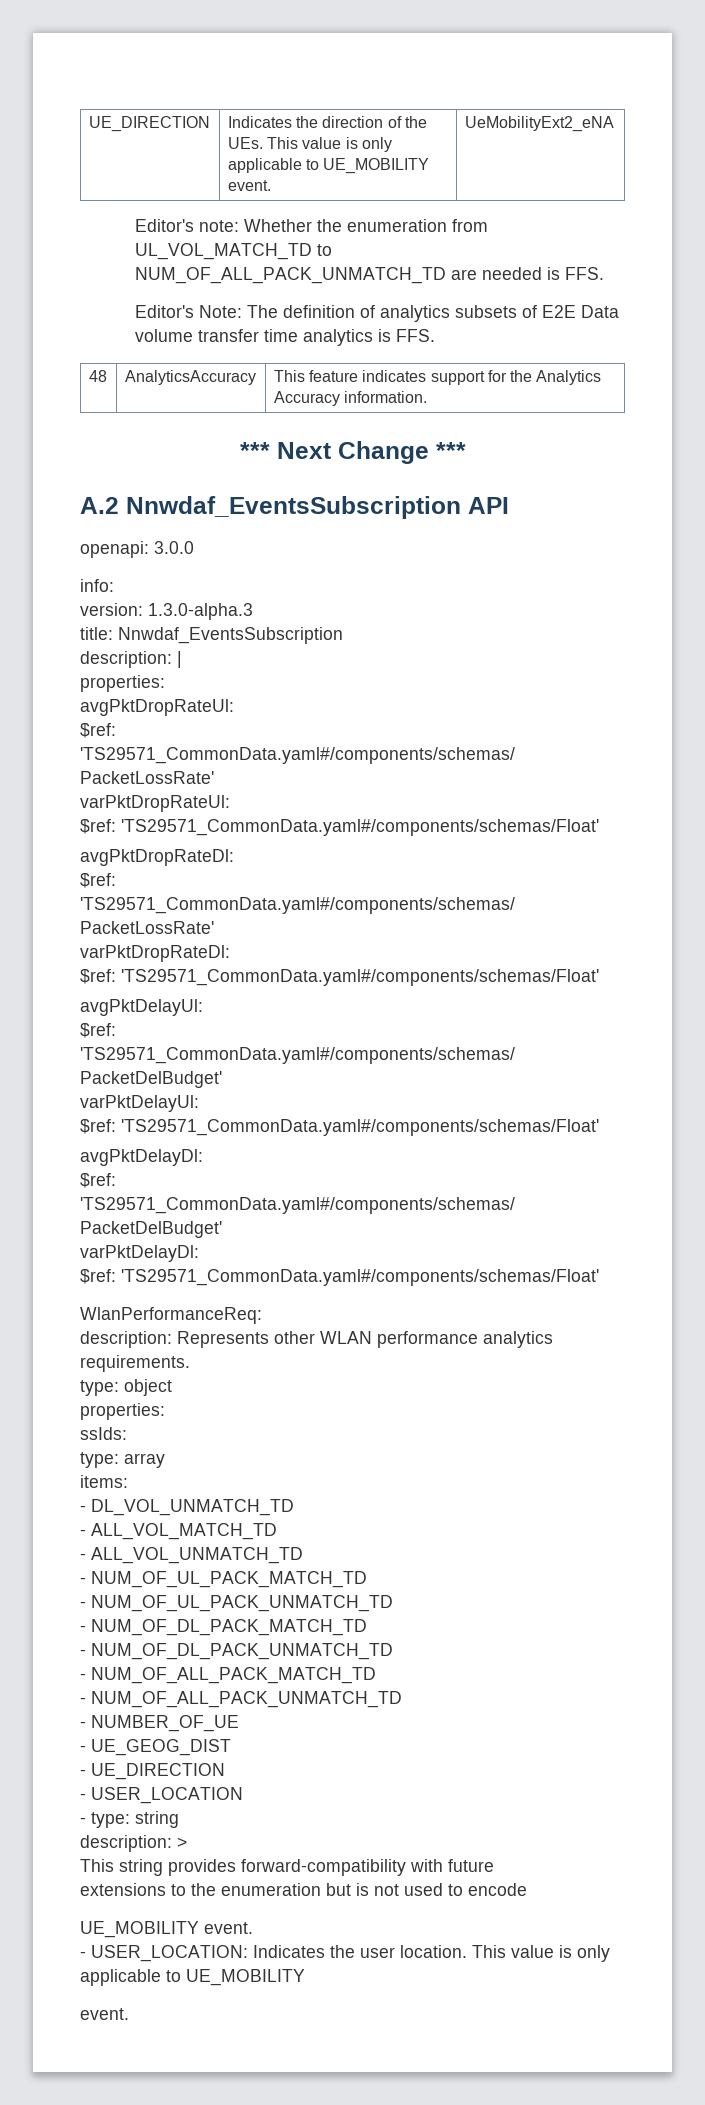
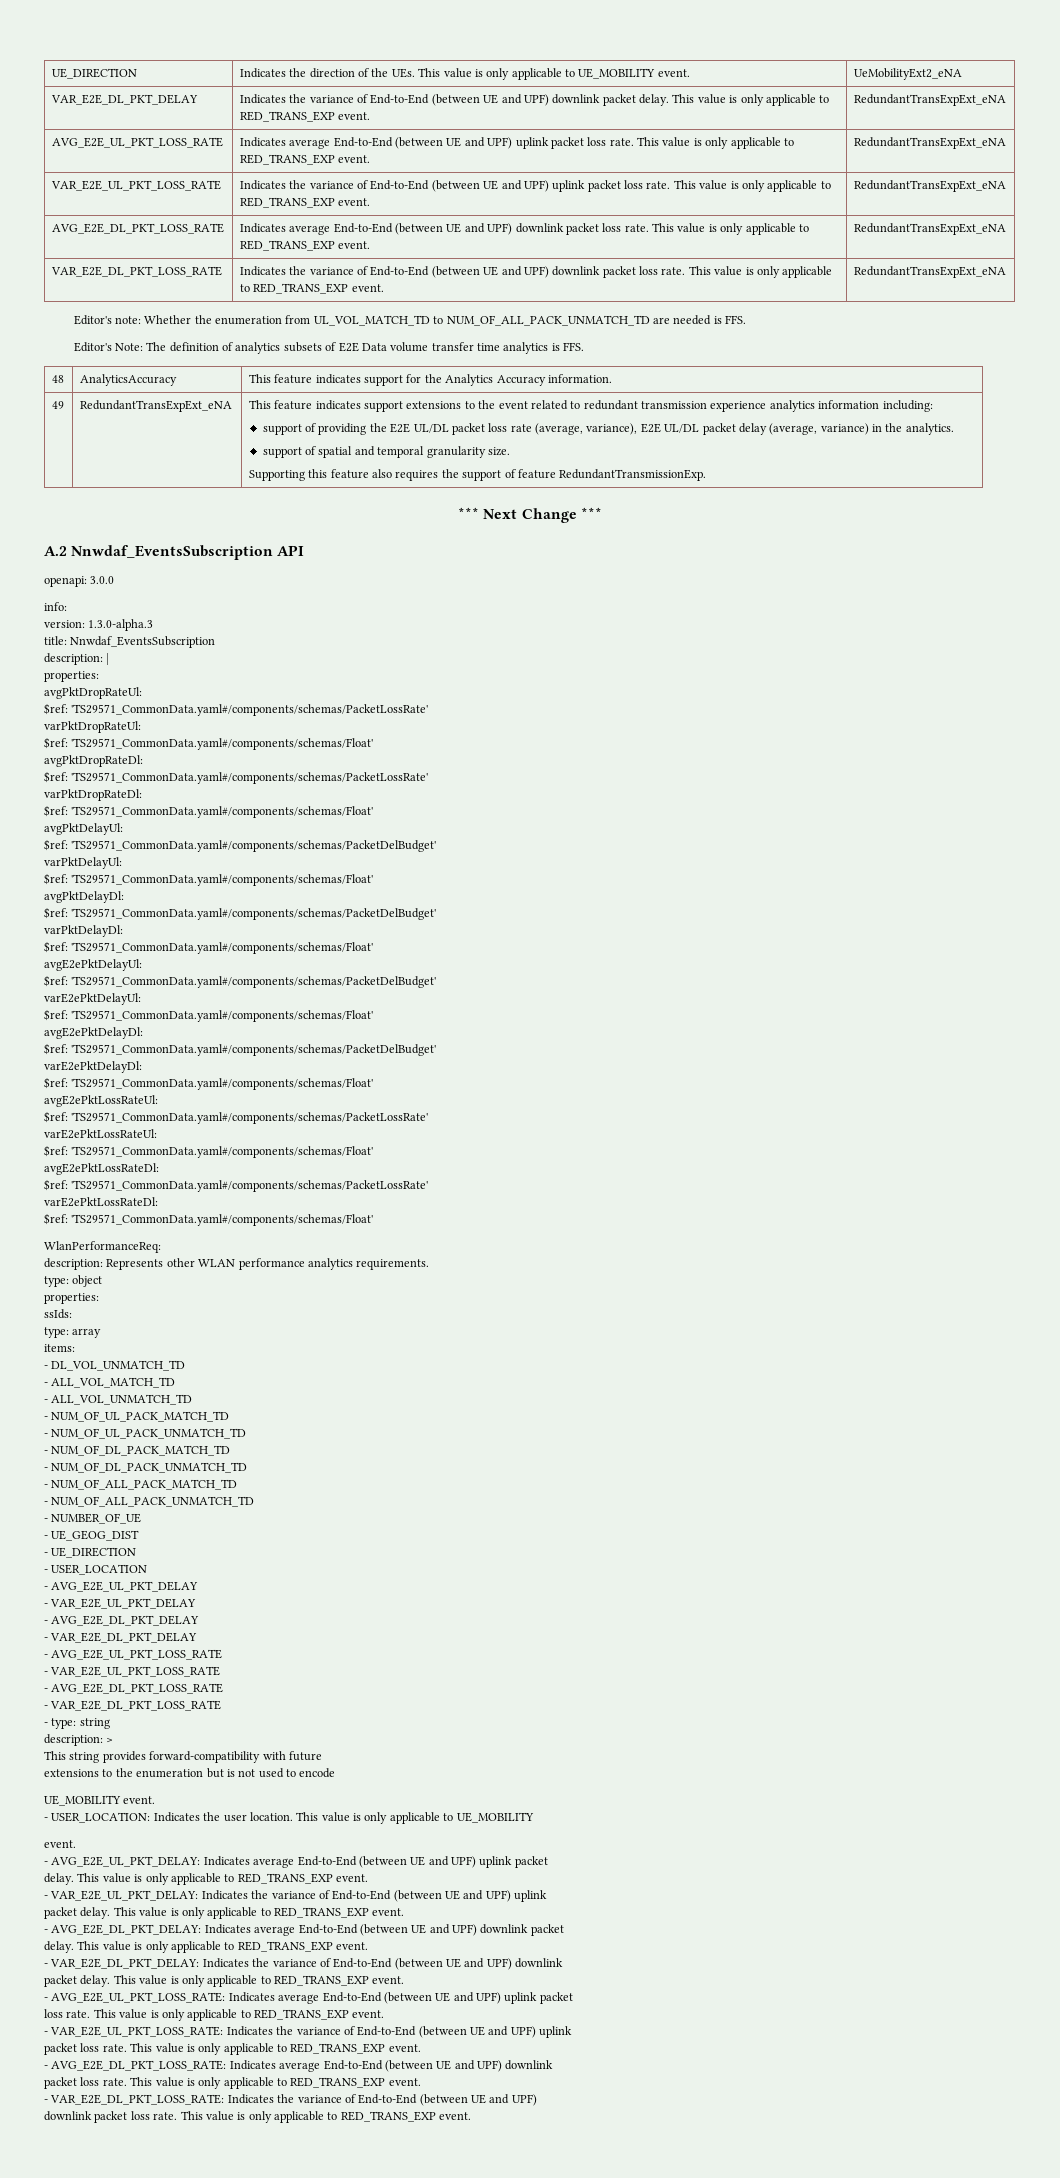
+ VAR_E2E_DL_PKT_DELAY | Indicates the variance of End-to-End (between UE and UPF) downlink packet delay. This value is only applicable to RED_TRANS_EXP event. | RedundantTransExpExt_eNA
+ AVG_E2E_UL_PKT_LOSS_RATE | Indicates average End-to-End (between UE and UPF) uplink packet loss rate. This value is only applicable to RED_TRANS_EXP event. | RedundantTransExpExt_eNA
+ VAR_E2E_UL_PKT_LOSS_RATE | Indicates the variance of End-to-End (between UE and UPF) uplink packet loss rate. This value is only applicable to RED_TRANS_EXP event. | RedundantTransExpExt_eNA
+ AVG_E2E_DL_PKT_LOSS_RATE | Indicates average End-to-End (between UE and UPF) downlink packet loss rate. This value is only applicable to RED_TRANS_EXP event. | RedundantTransExpExt_eNA
+ VAR_E2E_DL_PKT_LOSS_RATE | Indicates the variance of End-to-End (between UE and UPF) downlink packet loss rate. This value is only applicable to RED_TRANS_EXP event. | RedundantTransExpExt_eNA
+ 49 | RedundantTransExpExt_eNA | This feature indicates support extensions to the event related to redundant transmission experience analytics information including:
+ support of providing the E2E UL/DL packet loss rate (average, variance), E2E UL/DL packet delay (average, variance) in the analytics.
+ support of spatial and temporal granularity size.
+ Supporting this feature also requires the support of feature RedundantTransmissionExp.
+ avgE2ePktDelayUl:
+ $ref: 'TS29571_CommonData.yaml#/components/schemas/PacketDelBudget'
+ varE2ePktDelayUl:
+ $ref: 'TS29571_CommonData.yaml#/components/schemas/Float'
+ avgE2ePktDelayDl:
+ $ref: 'TS29571_CommonData.yaml#/components/schemas/PacketDelBudget'
+ varE2ePktDelayDl:
+ $ref: 'TS29571_CommonData.yaml#/components/schemas/Float'
+ avgE2ePktLossRateUl:
+ $ref: 'TS29571_CommonData.yaml#/components/schemas/PacketLossRate'
+ varE2ePktLossRateUl:
+ $ref: 'TS29571_CommonData.yaml#/components/schemas/Float'
+ avgE2ePktLossRateDl:
+ $ref: 'TS29571_CommonData.yaml#/components/schemas/PacketLossRate'
+ varE2ePktLossRateDl:
+ $ref: 'TS29571_CommonData.yaml#/components/schemas/Float'
+ - AVG_E2E_UL_PKT_DELAY
+ - VAR_E2E_UL_PKT_DELAY
+ - AVG_E2E_DL_PKT_DELAY
+ - VAR_E2E_DL_PKT_DELAY
+ - AVG_E2E_UL_PKT_LOSS_RATE
+ - VAR_E2E_UL_PKT_LOSS_RATE
+ - AVG_E2E_DL_PKT_LOSS_RATE
+ - VAR_E2E_DL_PKT_LOSS_RATE
+ - AVG_E2E_UL_PKT_DELAY: Indicates average End-to-End (between UE and UPF) uplink packet
+ delay. This value is only applicable to RED_TRANS_EXP event.
+ - VAR_E2E_UL_PKT_DELAY: Indicates the variance of End-to-End (between UE and UPF) uplink
+ packet delay. This value is only applicable to RED_TRANS_EXP event.
+ - AVG_E2E_DL_PKT_DELAY: Indicates average End-to-End (between UE and UPF) downlink packet
+ delay. This value is only applicable to RED_TRANS_EXP event.
+ - VAR_E2E_DL_PKT_DELAY: Indicates the variance of End-to-End (between UE and UPF) downlink
+ packet delay. This value is only applicable to RED_TRANS_EXP event.
+ - AVG_E2E_UL_PKT_LOSS_RATE: Indicates average End-to-End (between UE and UPF) uplink packet
+ loss rate. This value is only applicable to RED_TRANS_EXP event.
+ - VAR_E2E_UL_PKT_LOSS_RATE: Indicates the variance of End-to-End (between UE and UPF) uplink
+ packet loss rate. This value is only applicable to RED_TRANS_EXP event.
+ - AVG_E2E_DL_PKT_LOSS_RATE: Indicates average End-to-End (between UE and UPF) downlink
+ packet loss rate. This value is only applicable to RED_TRANS_EXP event.
+ - VAR_E2E_DL_PKT_LOSS_RATE: Indicates the variance of End-to-End (between UE and UPF)
+ downlink packet loss rate. This value is only applicable to RED_TRANS_EXP event.

